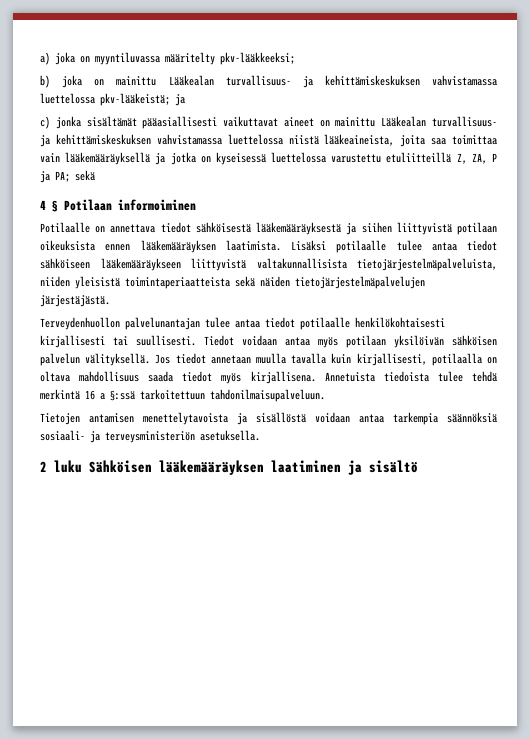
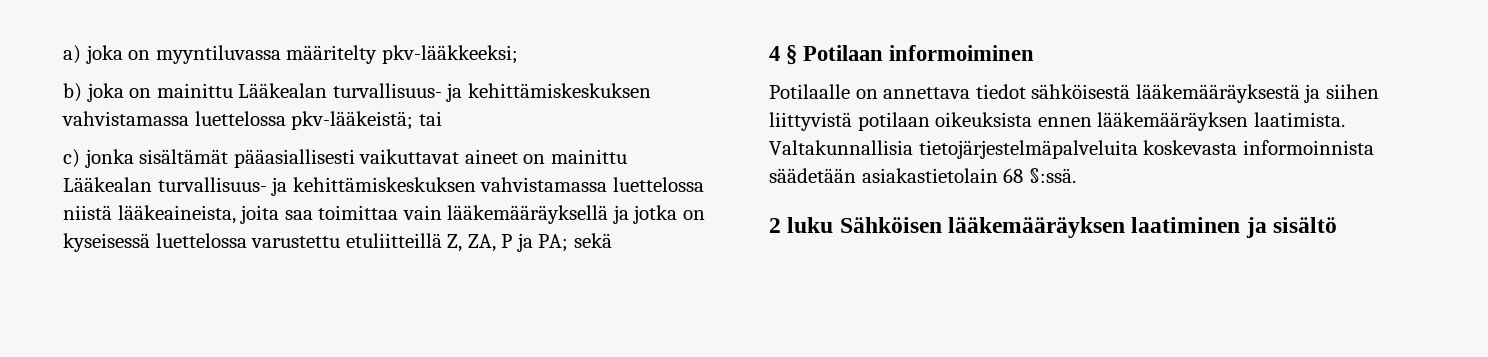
- b) joka on mainittu Lääkealan turvallisuus- ja kehittämiskeskuksen vahvistamassa luettelossa pkv-lääkeistä; ja
+ b) joka on mainittu Lääkealan turvallisuus- ja kehittämiskeskuksen vahvistamassa luettelossa pkv-lääkeistä; tai
- Lisäksi potilaalle tulee antaa tiedot sähköiseen lääkemääräykseen liittyvistä valtakunnallisista tietojärjestelmäpalveluista, niiden yleisistä toimintaperiaatteista sekä näiden tietojärjestelmäpalvelujen järjestäjästä.
- Terveydenhuollon palvelunantajan tulee antaa tiedot potilaalle henkilökohtaisesti kirjallisesti tai suullisesti. Tiedot voidaan antaa myös potilaan yksilöivän sähköisen palvelun välityksellä. Jos tiedot annetaan muulla tavalla kuin kirjallisesti, potilaalla on oltava mahdollisuus saada tiedot myös kirjallisena. Annetuista tiedoista tulee tehdä merkintä 16 a §:ssä tarkoitettuun tahdonilmaisupalveluun.
- Tietojen antamisen menettelytavoista ja sisällöstä voidaan antaa tarkempia säännöksiä sosiaali- ja terveysministeriön asetuksella.
+ Valtakunnallisia tietojärjestelmäpalveluita koskevasta informoinnista säädetään asiakastietolain 68 §:ssä.

